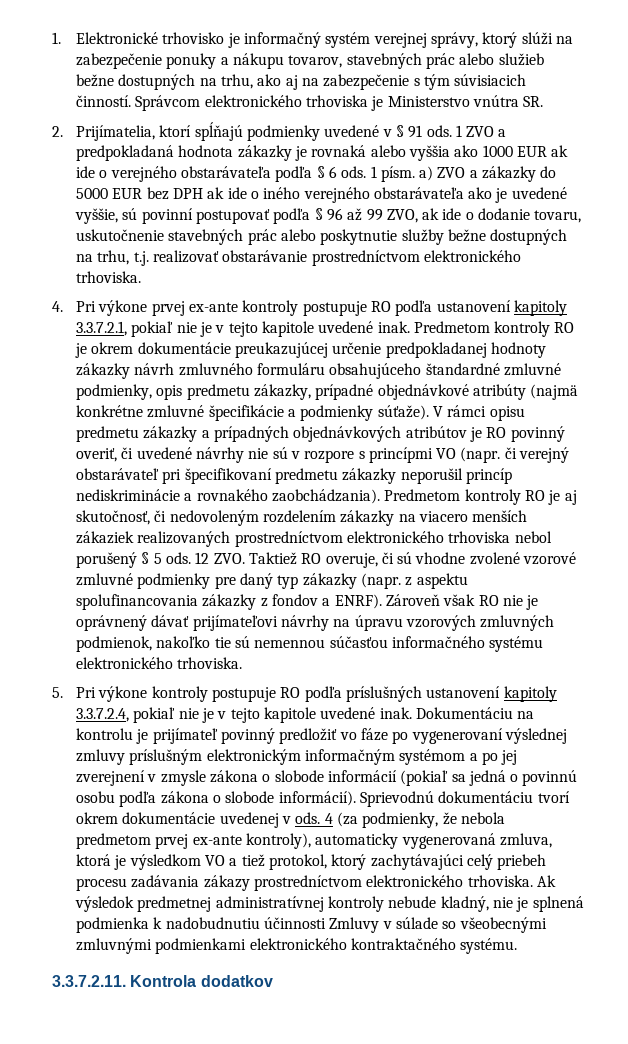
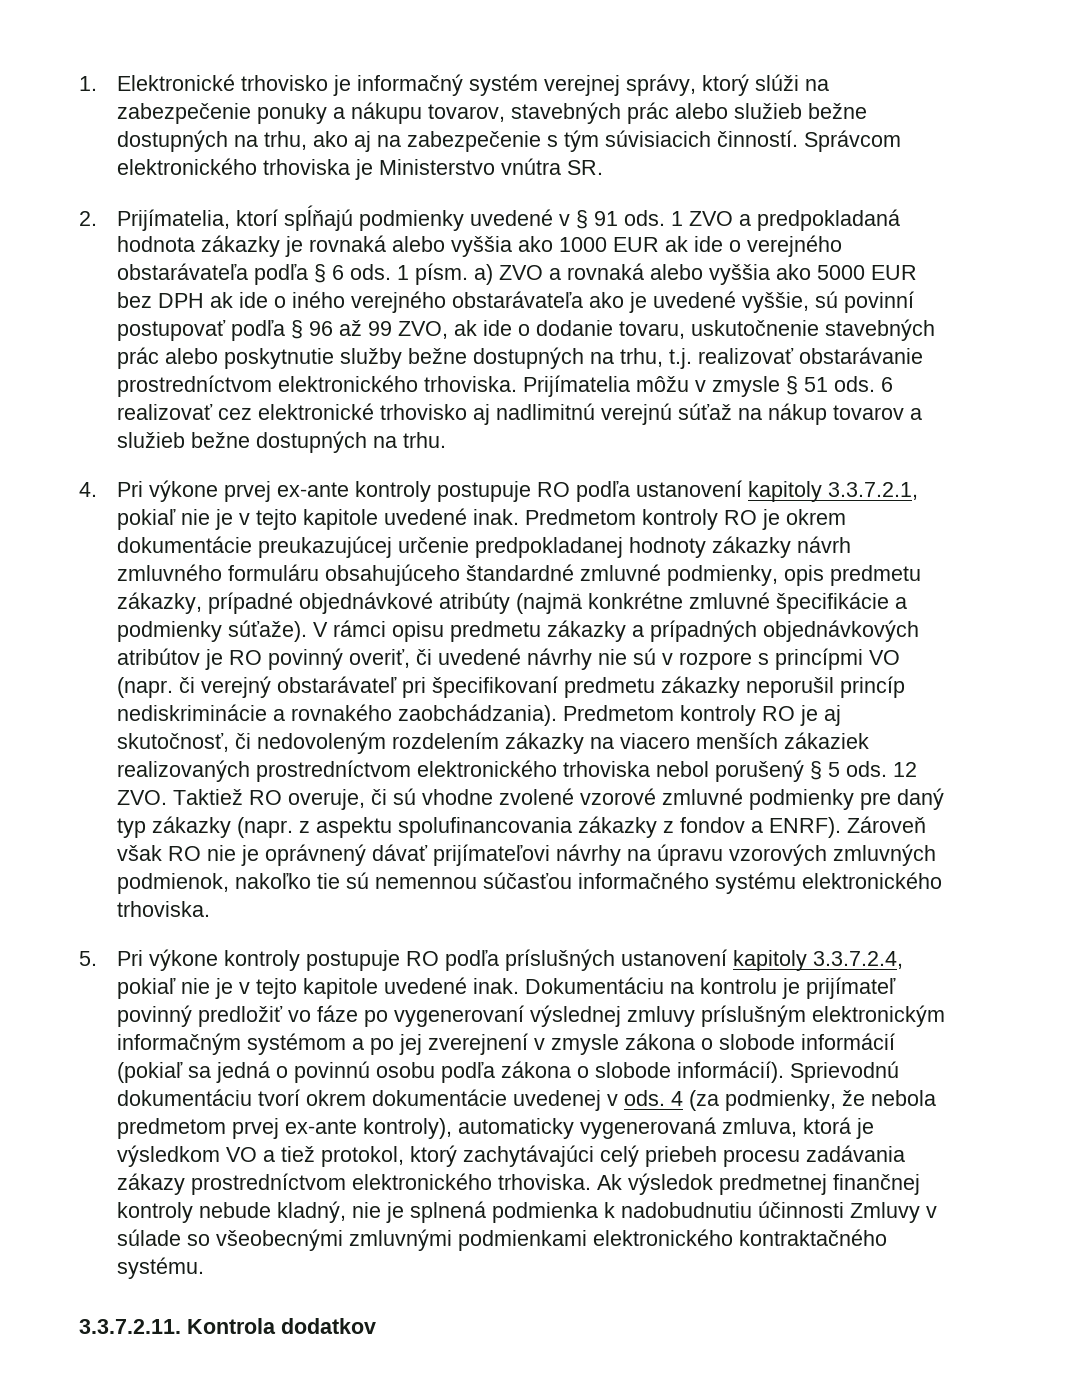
- 1 písm. a) ZVO a zákazky do 5000 EUR bez DPH ak ide o iného verejného obstarávateľa ako je uvedené vyššie, sú povinní postupovať podľa § 96 až 99 ZVO, ak ide o dodanie tovaru, uskutočnenie stavebných prác alebo poskytnutie služby bežne dostupných na trhu, t.j. realizovať obstarávanie prostredníctvom elektronického trhoviska.
+ 1 písm. a) ZVO a rovnaká alebo vyššia ako 5000 EUR bez DPH ak ide o iného verejného obstarávateľa ako je uvedené vyššie, sú povinní postupovať podľa § 96 až 99 ZVO, ak ide o dodanie tovaru, uskutočnenie stavebných prác alebo poskytnutie služby bežne dostupných na trhu, t.j. realizovať obstarávanie prostredníctvom elektronického trhoviska. Prijímatelia môžu v zmysle § 51 ods. 6 realizovať cez elektronické trhovisko aj nadlimitnú verejnú súťaž na nákup tovarov a služieb bežne dostupných na trhu.
- Ak výsledok predmetnej administratívnej kontroly nebude kladný, nie je splnená podmienka k nadobudnutiu účinnosti Zmluvy v súlade so všeobecnými zmluvnými podmienkami elektronického kontraktačného systému.
+ Ak výsledok predmetnej finančnej kontroly nebude kladný, nie je splnená podmienka k nadobudnutiu účinnosti Zmluvy v súlade so všeobecnými zmluvnými podmienkami elektronického kontraktačného systému.

